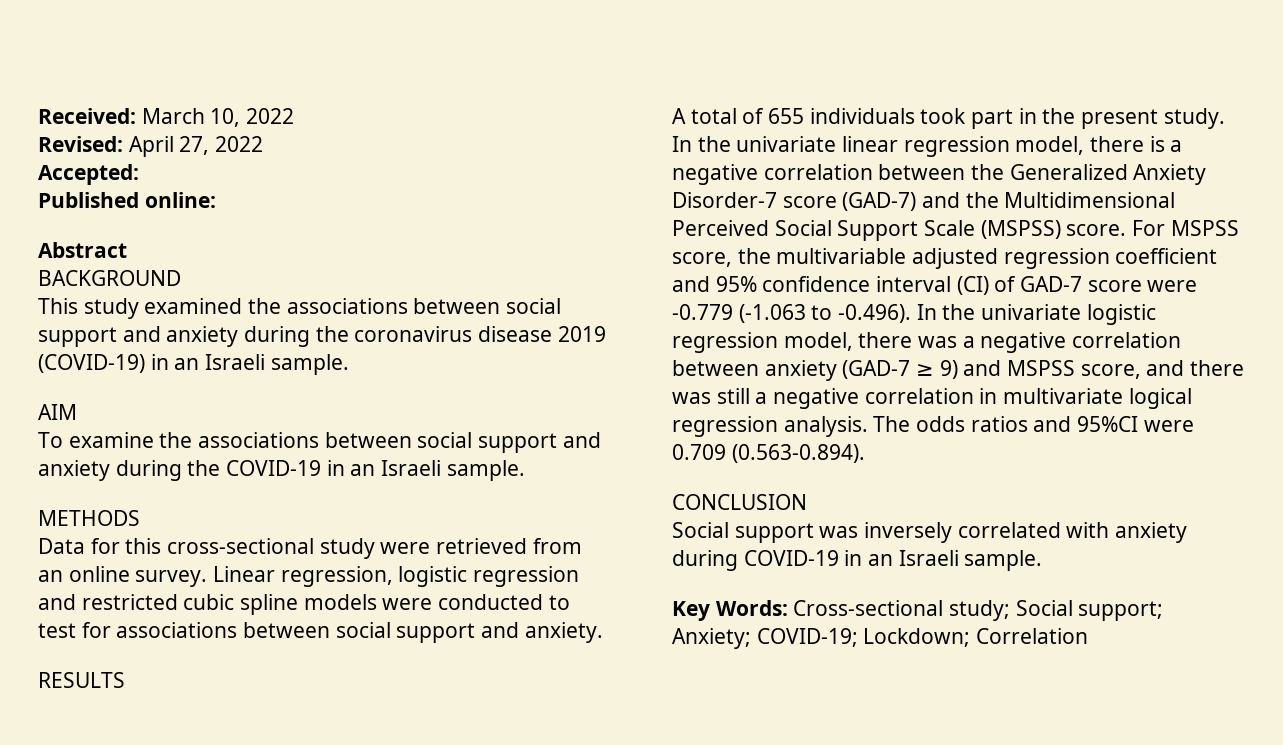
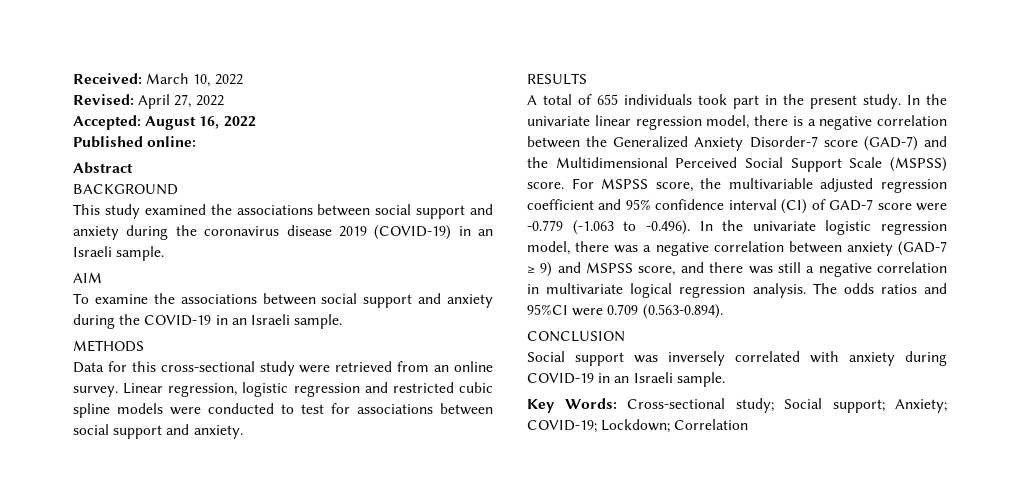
- Accepted:
+ Accepted: August 16, 2022

